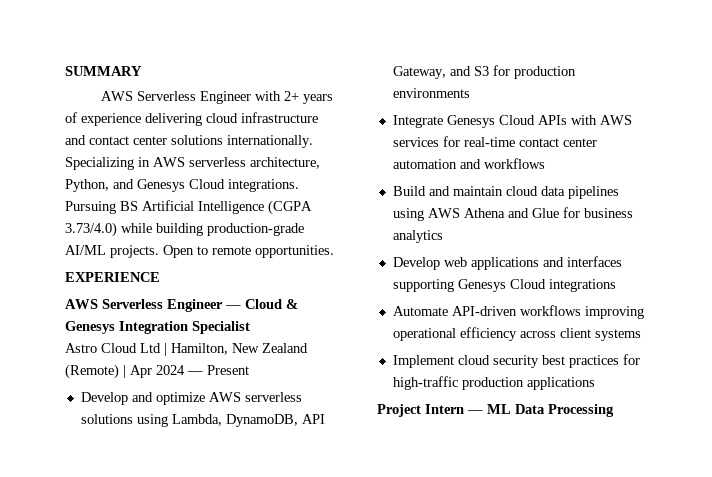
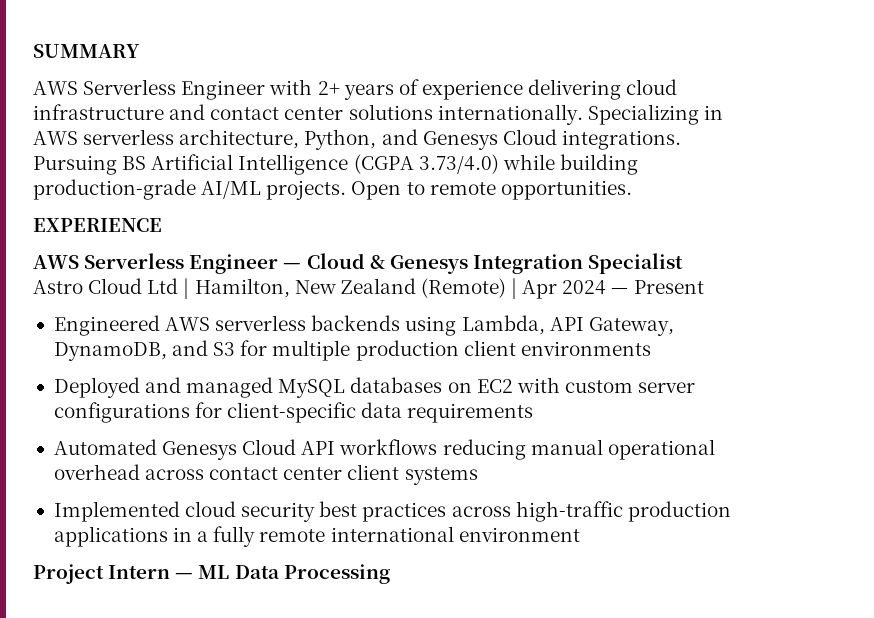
- Develop and optimize AWS serverless solutions using Lambda, DynamoDB, API Gateway, and S3 for production environments
- Integrate Genesys Cloud APIs with AWS services for real-time contact center automation and workflows
- Build and maintain cloud data pipelines using AWS Athena and Glue for business analytics
- Develop web applications and interfaces supporting Genesys Cloud integrations
- Automate API-driven workflows improving operational efficiency across client systems
+ Engineered AWS serverless backends using Lambda, API Gateway, DynamoDB, and S3 for multiple production client environments
+ Deployed and managed MySQL databases on EC2 with custom server configurations for client-specific data requirements
+ Automated Genesys Cloud API workflows reducing manual operational overhead across contact center client systems
- Implement cloud security best practices for high-traffic production applications
+ Implemented cloud security best practices across high-traffic production applications in a fully remote international environment

